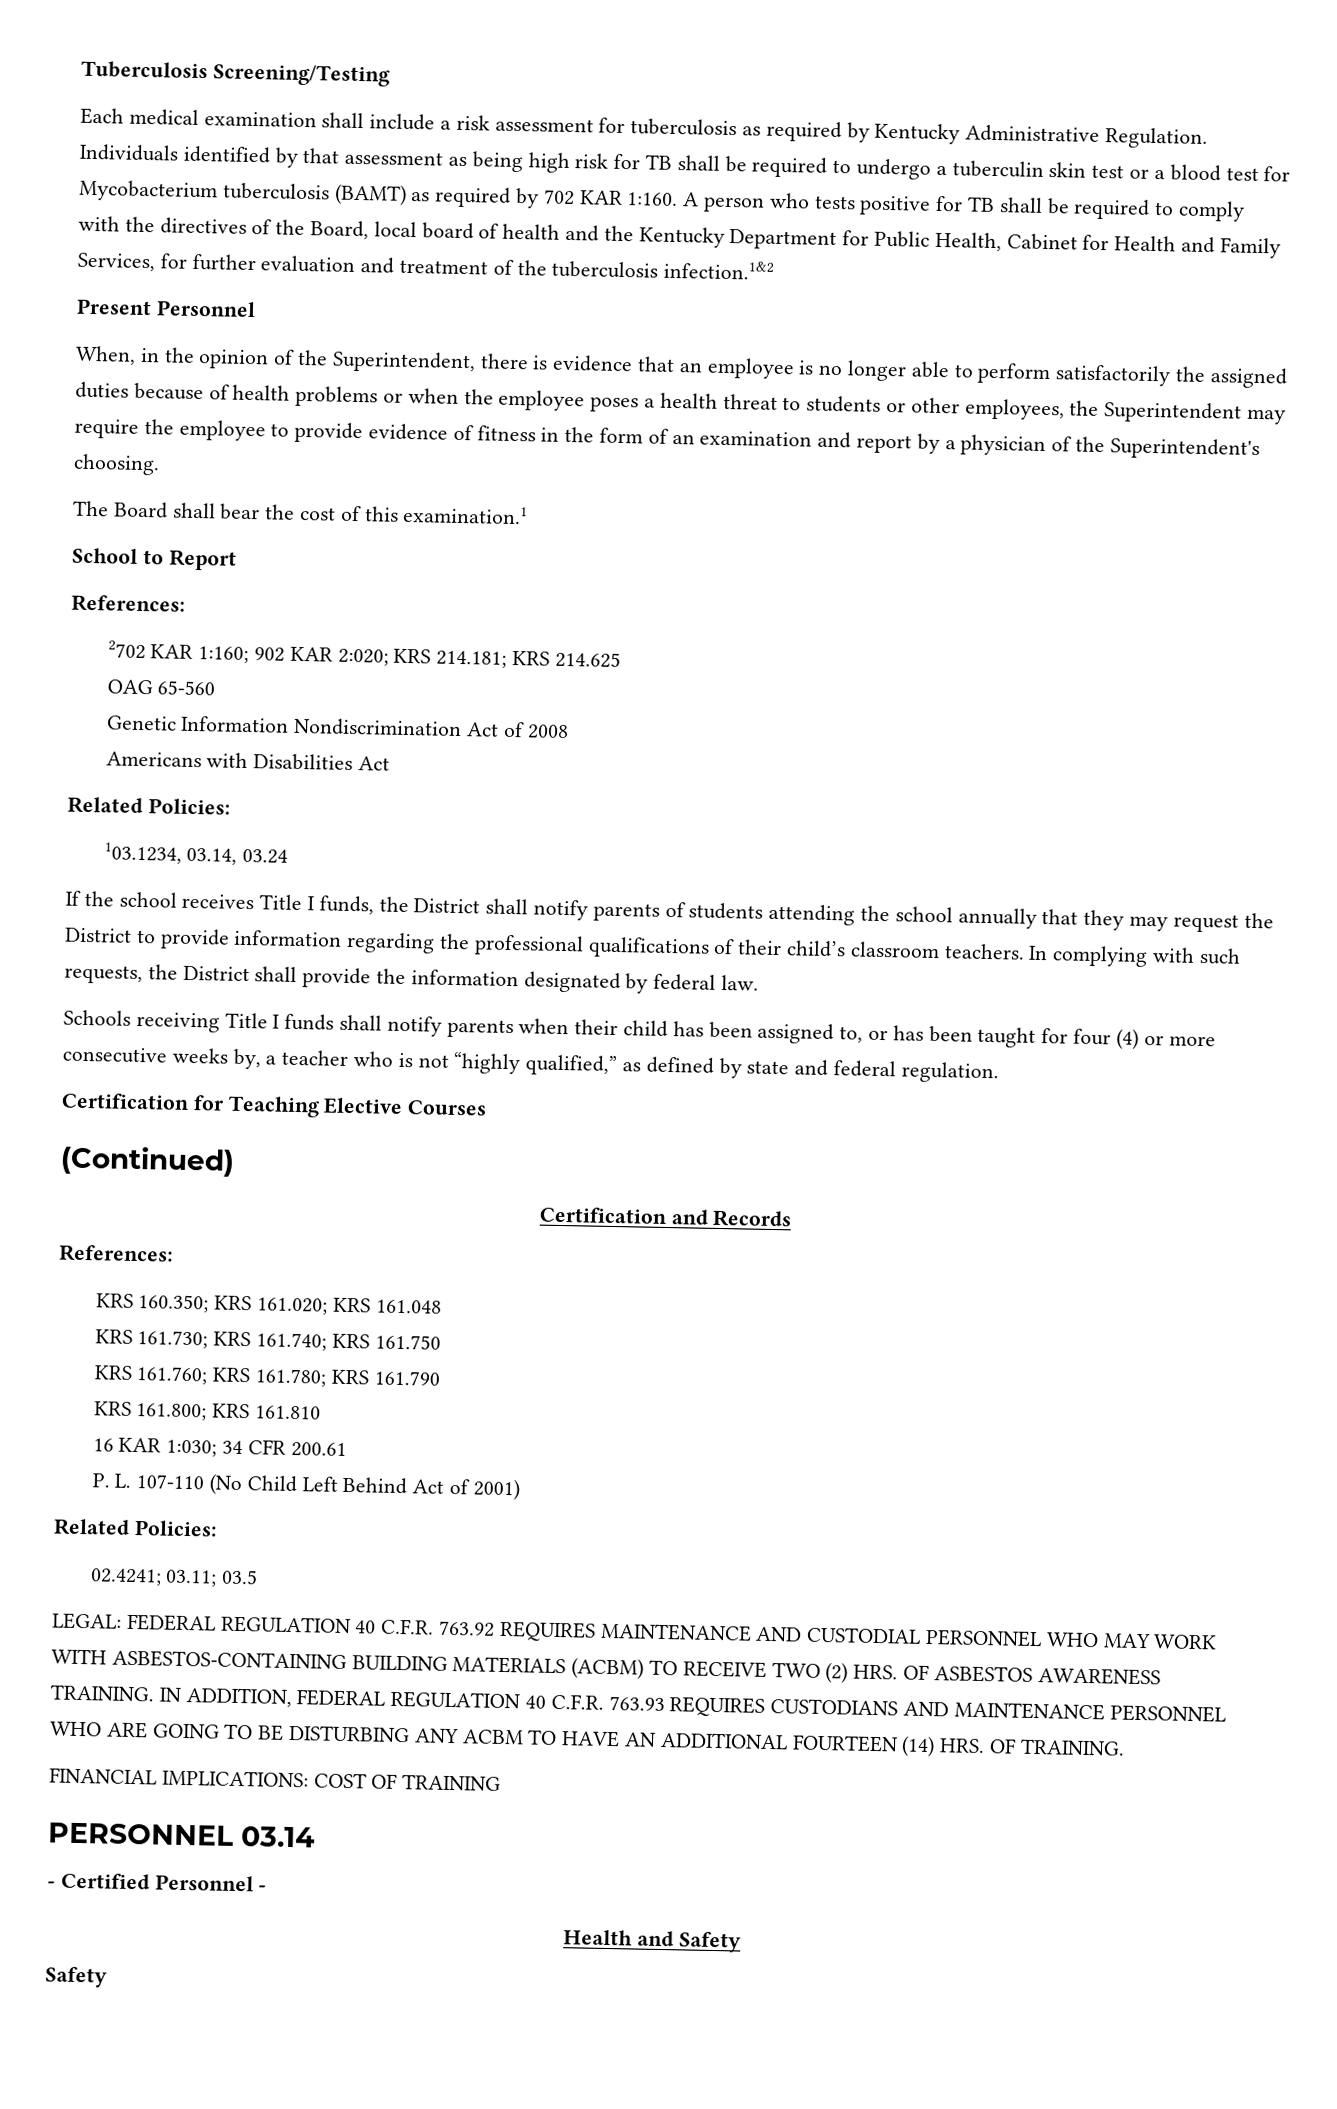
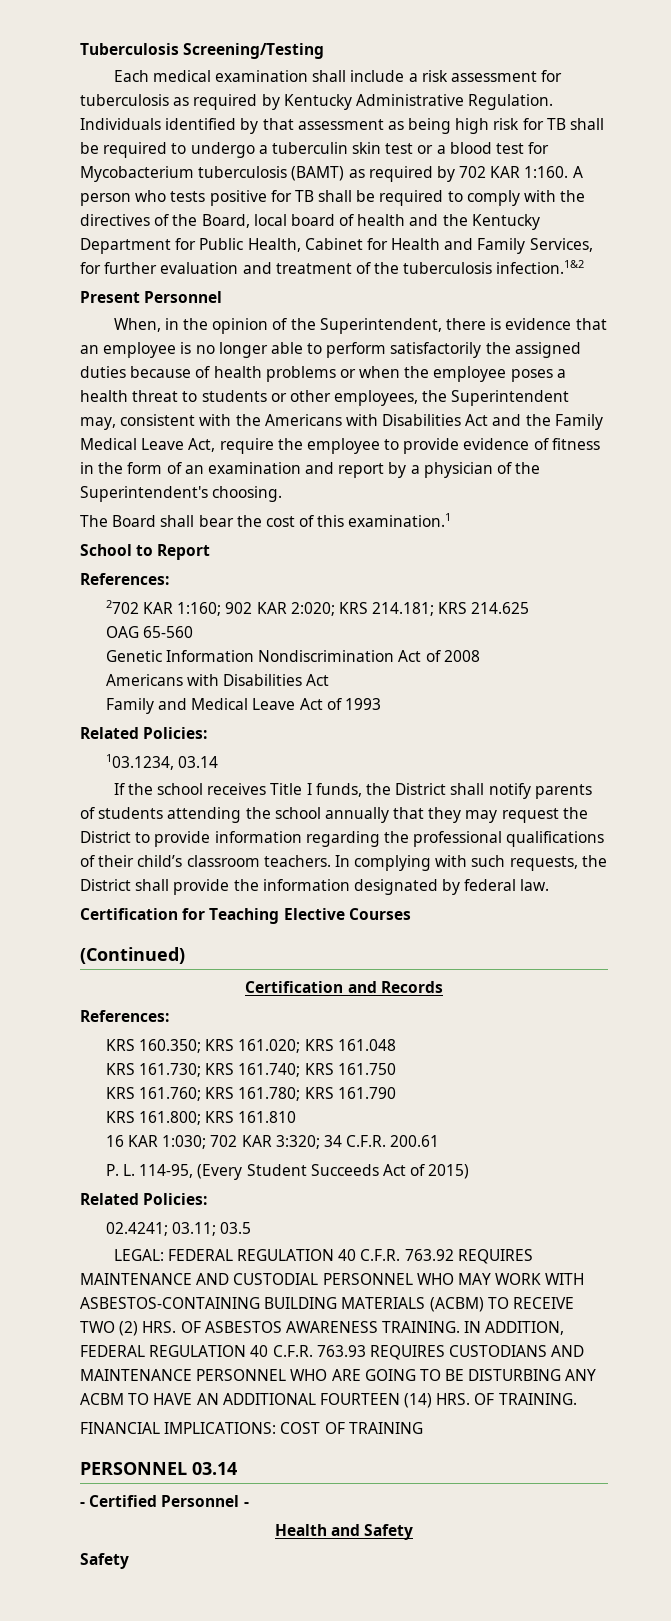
- When, in the opinion of the Superintendent, there is evidence that an employee is no longer able to perform satisfactorily the assigned duties because of health problems or when the employee poses a health threat to students or other employees, the Superintendent may require the employee to provide evidence of fitness in the form of an examination and report by a physician of the Superintendent's choosing.
+ When, in the opinion of the Superintendent, there is evidence that an employee is no longer able to perform satisfactorily the assigned duties because of health problems or when the employee poses a health threat to students or other employees, the Superintendent may, consistent with the Americans with Disabilities Act and the Family Medical Leave Act, require the employee to provide evidence of fitness in the form of an examination and report by a physician of the Superintendent's choosing.
+ Family and Medical Leave Act of 1993
- 103.1234, 03.14, 03.24
+ 103.1234, 03.14
- Schools receiving Title I funds shall notify parents when their child has been assigned to, or has been taught for four (4) or more consecutive weeks by, a teacher who is not “highly qualified,” as defined by state and federal regulation.
- 16 KAR 1:030; 34 CFR 200.61
- P. L. 107-110 (No Child Left Behind Act of 2001)
+ 16 KAR 1:030; 702 KAR 3:320; 34 C.F.R. 200.61
+ P. L. 114-95, (Every Student Succeeds Act of 2015)

